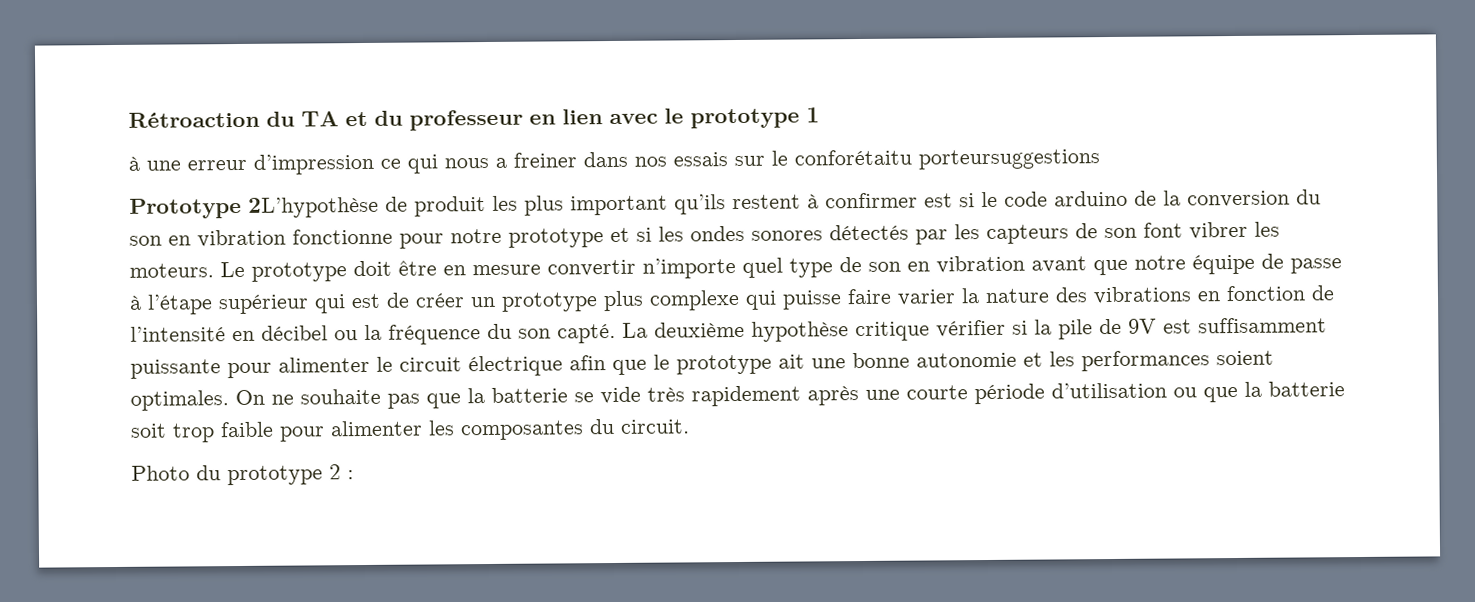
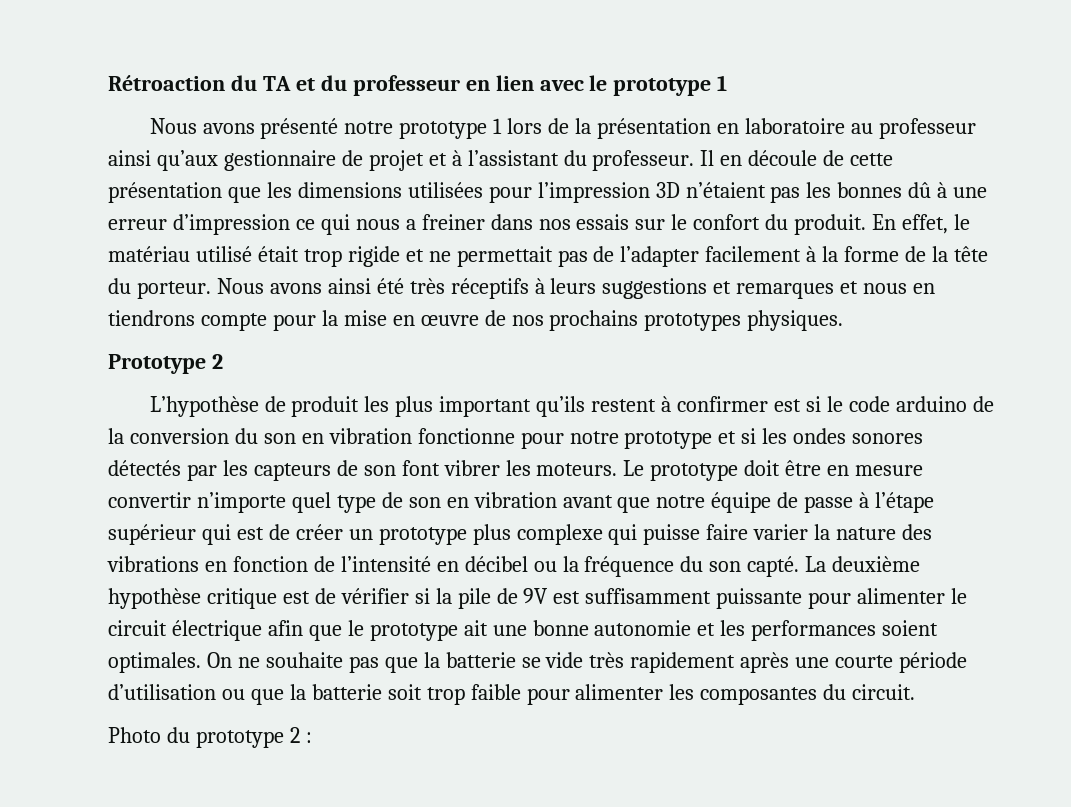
- à une erreur d’impression ce qui nous a freiner dans nos essais sur le conforétaitu porteursuggestions
+ Nous avons présenté notre prototype 1 lors de la présentation en laboratoire au professeur ainsi qu’aux gestionnaire de projet et à l’assistant du professeur. Il en découle de cette présentation que les dimensions utilisées pour l’impression 3D n’étaient pas les bonnes dû à une erreur d’impression ce qui nous a freiner dans nos essais sur le confort du produit. En effet, le matériau utilisé était trop rigide et ne permettait pas de l’adapter facilement à la forme de la tête du porteur. Nous avons ainsi été très réceptifs à leurs suggestions et remarques et nous en tiendrons compte pour la mise en œuvre de nos prochains prototypes physiques.
- Prototype 2L’hypothèse de produit les plus important qu’ils restent à confirmer est si le code arduino de la conversion du son en vibration fonctionne pour notre prototype et si les ondes sonores détectés par les capteurs de son font vibrer les moteurs.
+ Prototype 2
+ L’hypothèse de produit les plus important qu’ils restent à confirmer est si le code arduino de la conversion du son en vibration fonctionne pour notre prototype et si les ondes sonores détectés par les capteurs de son font vibrer les moteurs.
- La deuxième hypothèse critique vérifier si la pile de 9V est suffisamment puissante pour alimenter le circuit électrique afin que le prototype ait une bonne autonomie et les performances soient optimales.
+ La deuxième hypothèse critique est de vérifier si la pile de 9V est suffisamment puissante pour alimenter le circuit électrique afin que le prototype ait une bonne autonomie et les performances soient optimales.

